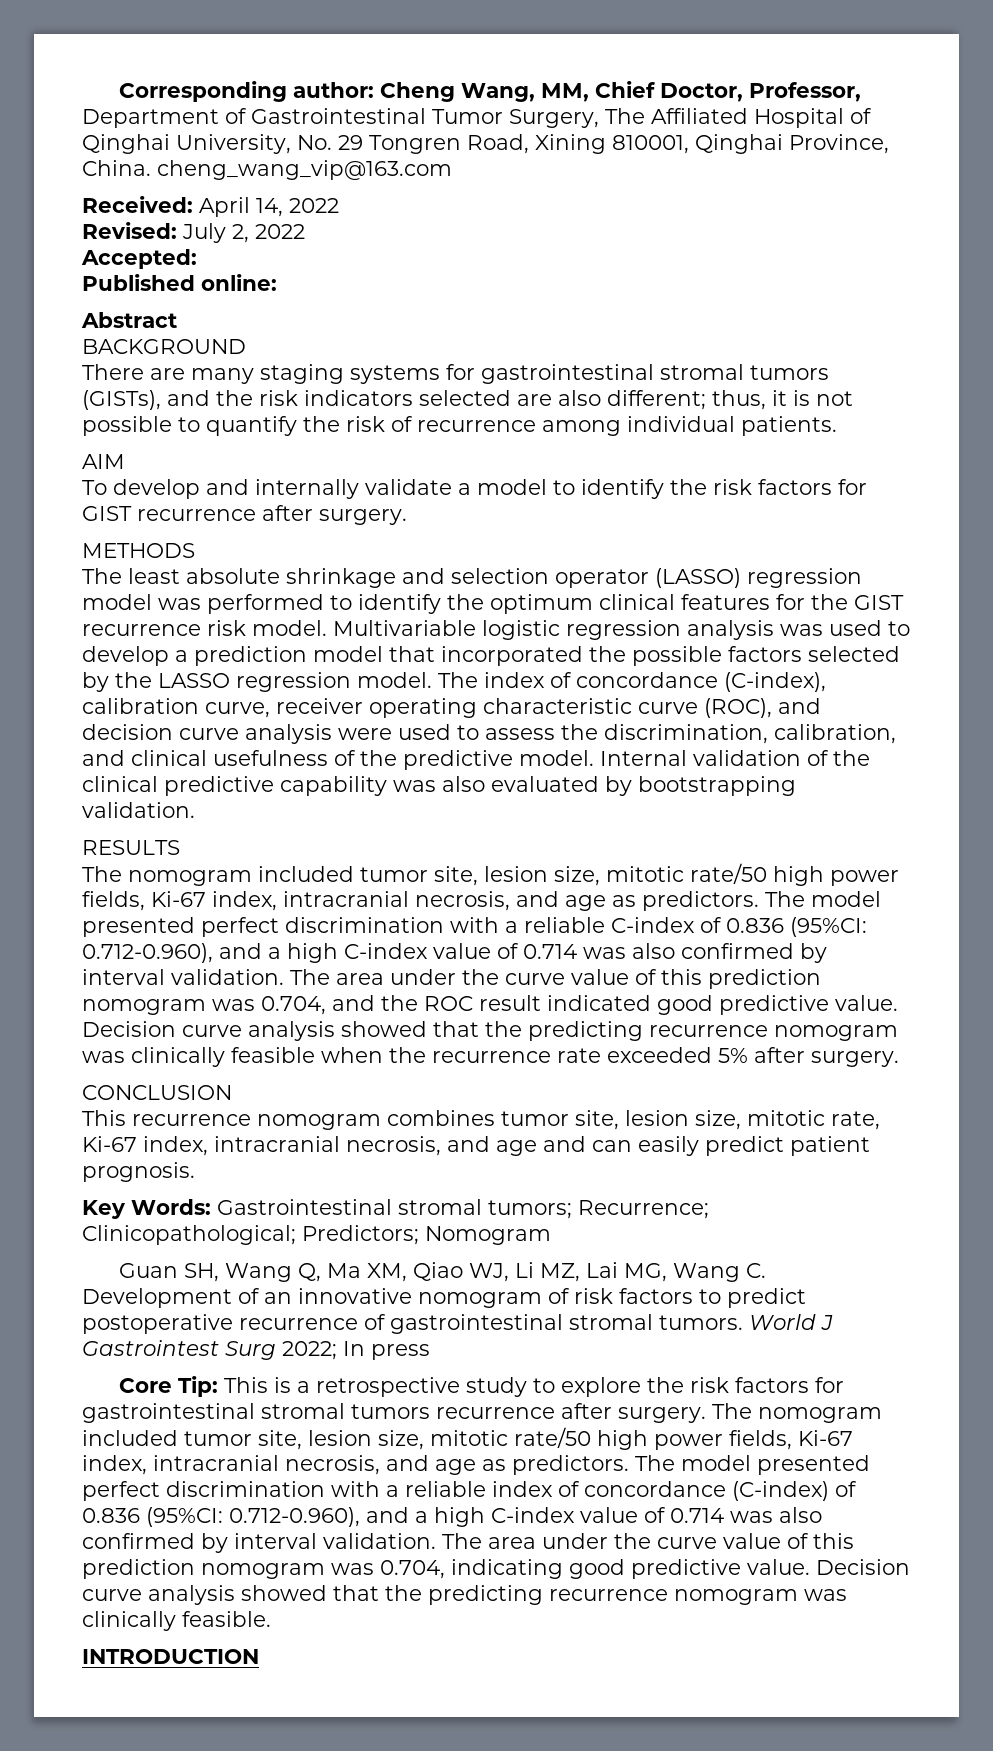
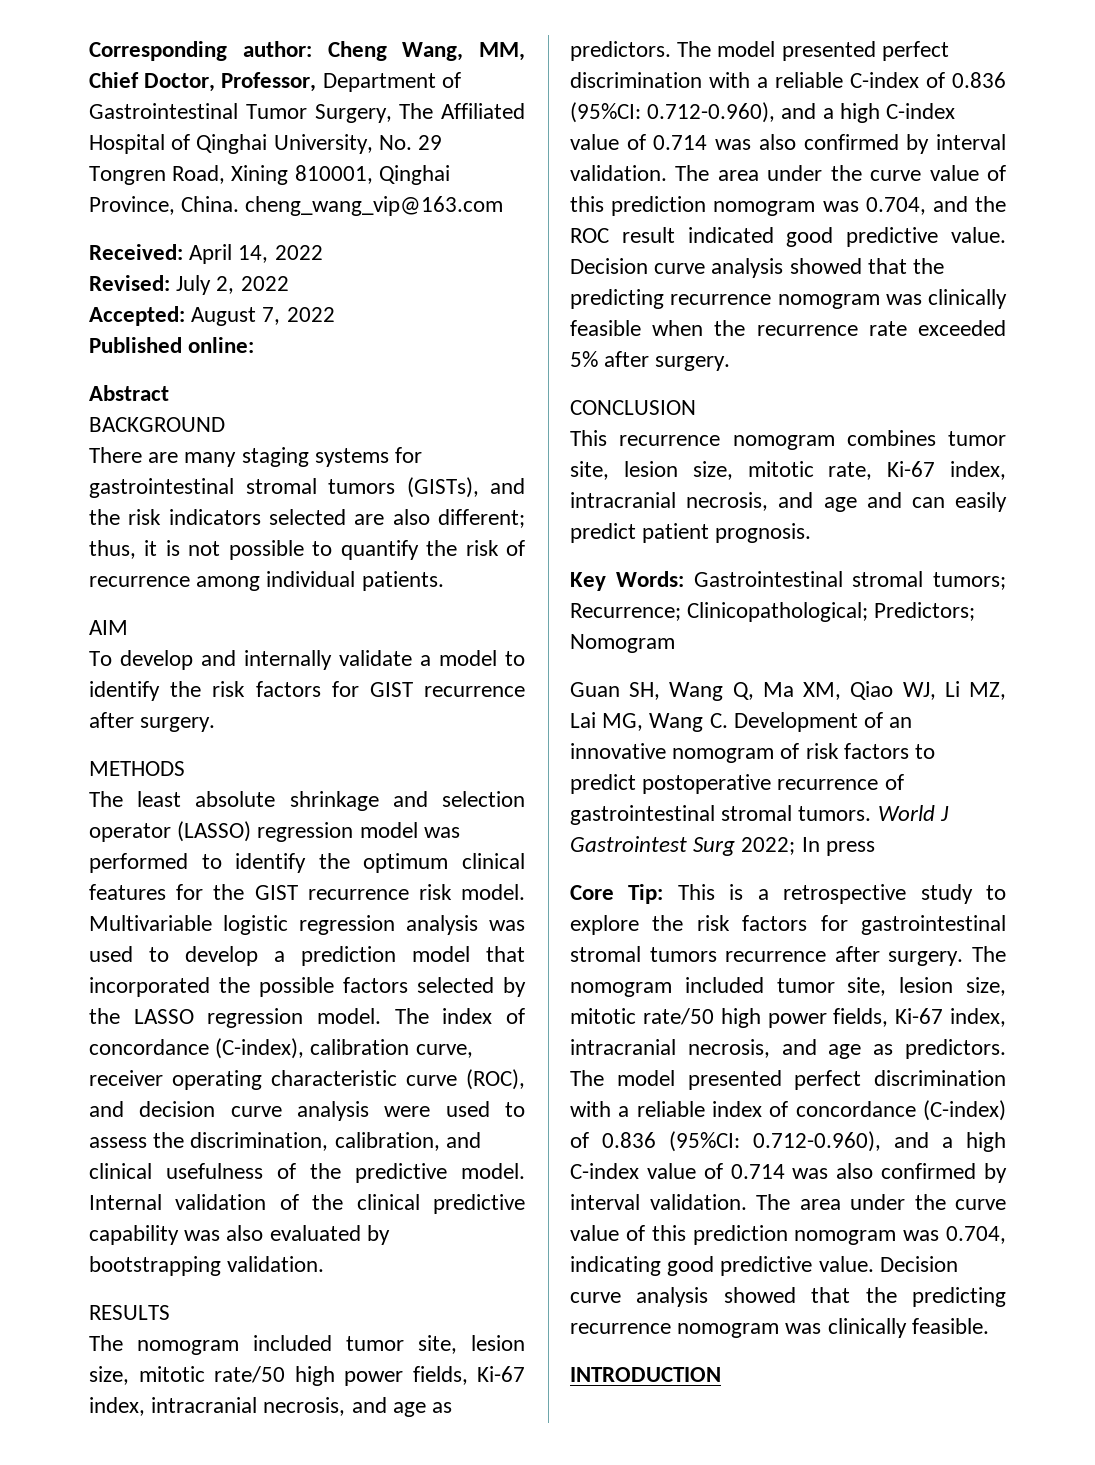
- Accepted:
+ Accepted: August 7, 2022

